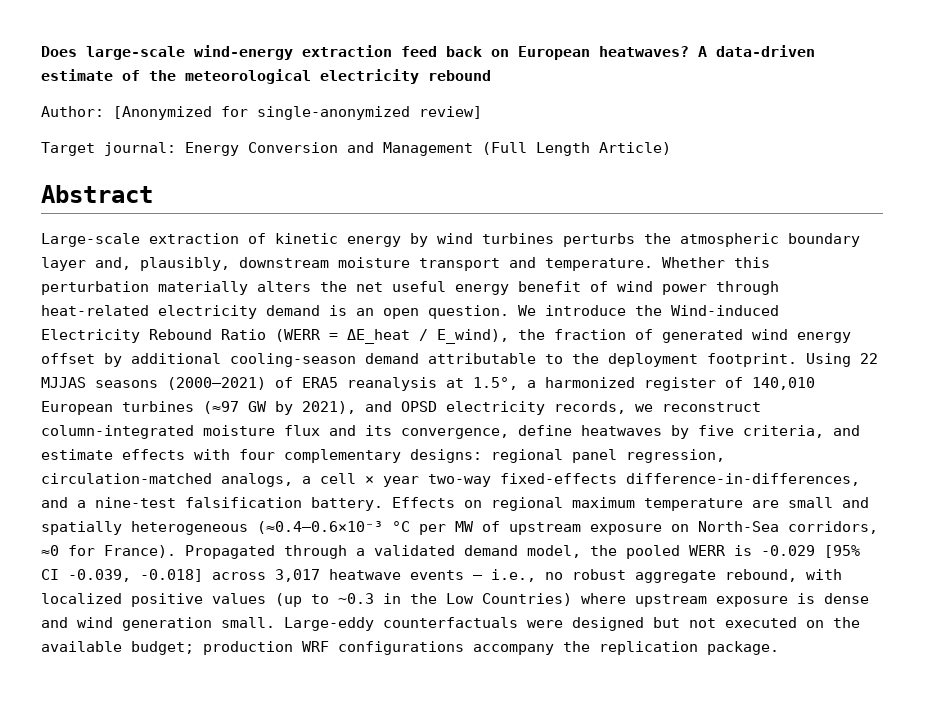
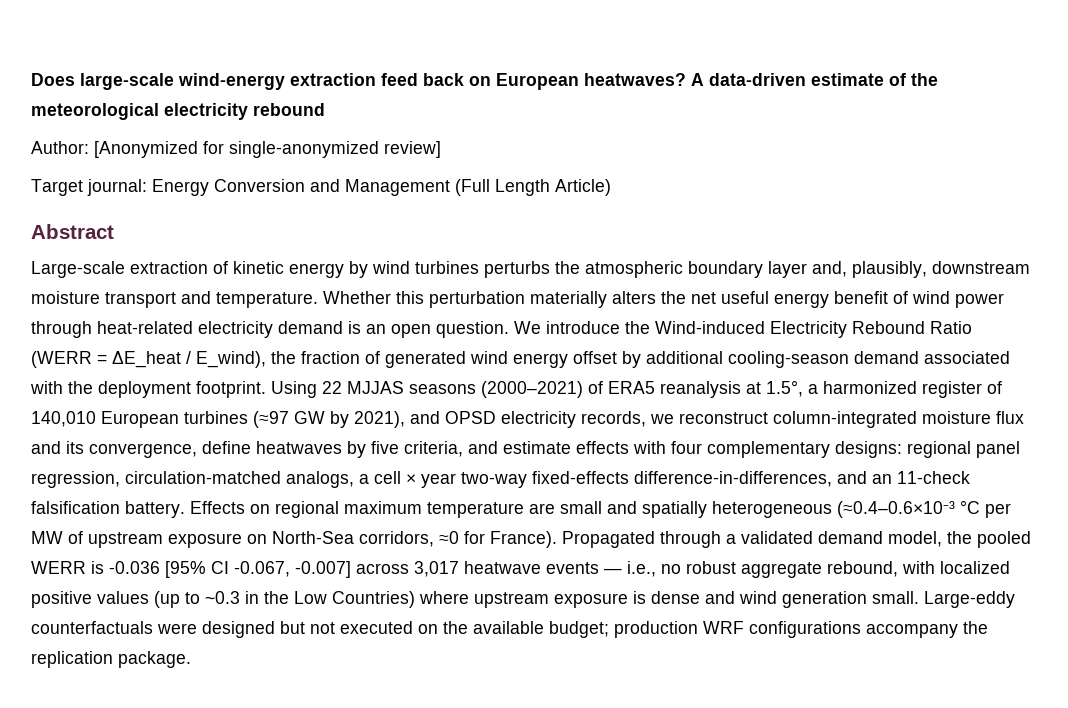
- We introduce the Wind-induced Electricity Rebound Ratio (WERR = ΔE_heat / E_wind), the fraction of generated wind energy offset by additional cooling-season demand attributable to the deployment footprint.
+ We introduce the Wind-induced Electricity Rebound Ratio (WERR = ΔE_heat / E_wind), the fraction of generated wind energy offset by additional cooling-season demand associated with the deployment footprint.
- Using 22 MJJAS seasons (2000–2021) of ERA5 reanalysis at 1.5°, a harmonized register of 140,010 European turbines (≈97 GW by 2021), and OPSD electricity records, we reconstruct column-integrated moisture flux and its convergence, define heatwaves by five criteria, and estimate effects with four complementary designs: regional panel regression, circulation-matched analogs, a cell × year two-way fixed-effects difference-in-differences, and a nine-test falsification battery.
+ Using 22 MJJAS seasons (2000–2021) of ERA5 reanalysis at 1.5°, a harmonized register of 140,010 European turbines (≈97 GW by 2021), and OPSD electricity records, we reconstruct column-integrated moisture flux and its convergence, define heatwaves by five criteria, and estimate effects with four complementary designs: regional panel regression, circulation-matched analogs, a cell × year two-way fixed-effects difference-in-differences, and an 11-check falsification battery.
- Propagated through a validated demand model, the pooled WERR is -0.029 [95% CI -0.039, -0.018] across 3,017 heatwave events — i.e., no robust aggregate rebound, with localized positive values (up to ~0.3 in the Low Countries) where upstream exposure is dense and wind generation small.
+ Propagated through a validated demand model, the pooled WERR is -0.036 [95% CI -0.067, -0.007] across 3,017 heatwave events — i.e., no robust aggregate rebound, with localized positive values (up to ~0.3 in the Low Countries) where upstream exposure is dense and wind generation small.

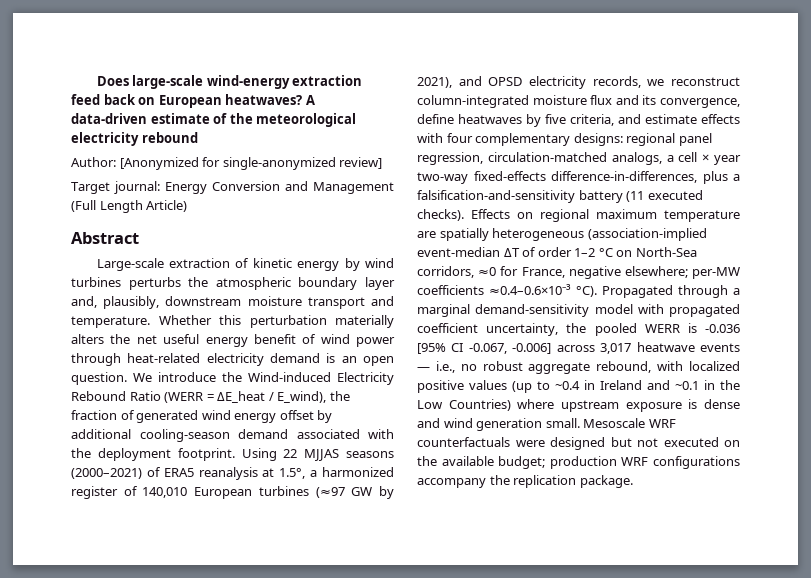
- Using 22 MJJAS seasons (2000–2021) of ERA5 reanalysis at 1.5°, a harmonized register of 140,010 European turbines (≈97 GW by 2021), and OPSD electricity records, we reconstruct column-integrated moisture flux and its convergence, define heatwaves by five criteria, and estimate effects with four complementary designs: regional panel regression, circulation-matched analogs, a cell × year two-way fixed-effects difference-in-differences, and an 11-check falsification battery.
+ Using 22 MJJAS seasons (2000–2021) of ERA5 reanalysis at 1.5°, a harmonized register of 140,010 European turbines (≈97 GW by 2021), and OPSD electricity records, we reconstruct column-integrated moisture flux and its convergence, define heatwaves by five criteria, and estimate effects with four complementary designs: regional panel regression, circulation-matched analogs, a cell × year two-way fixed-effects difference-in-differences, plus a falsification-and-sensitivity battery (11 executed checks).
- Effects on regional maximum temperature are small and spatially heterogeneous (≈0.4–0.6×10⁻³ °C per MW of upstream exposure on North-Sea corridors, ≈0 for France). Propagated through a validated demand model, the pooled WERR is -0.036 [95% CI -0.067, -0.007] across 3,017 heatwave events — i.e., no robust aggregate rebound, with localized positive values (up to ~0.3 in the Low Countries) where upstream exposure is dense and wind generation small.
+ Effects on regional maximum temperature are spatially heterogeneous (association-implied event-median ΔT of order 1–2 °C on North-Sea corridors, ≈0 for France, negative elsewhere; per-MW coefficients ≈0.4–0.6×10⁻³ °C). Propagated through a marginal demand-sensitivity model with propagated coefficient uncertainty, the pooled WERR is -0.036 [95% CI -0.067, -0.006] across 3,017 heatwave events — i.e., no robust aggregate rebound, with localized positive values (up to ~0.4 in Ireland and ~0.1 in the Low Countries) where upstream exposure is dense and wind generation small.
- Large-eddy counterfactuals were designed but not executed on the available budget; production WRF configurations accompany the replication package.
+ Mesoscale WRF counterfactuals were designed but not executed on the available budget; production WRF configurations accompany the replication package.

